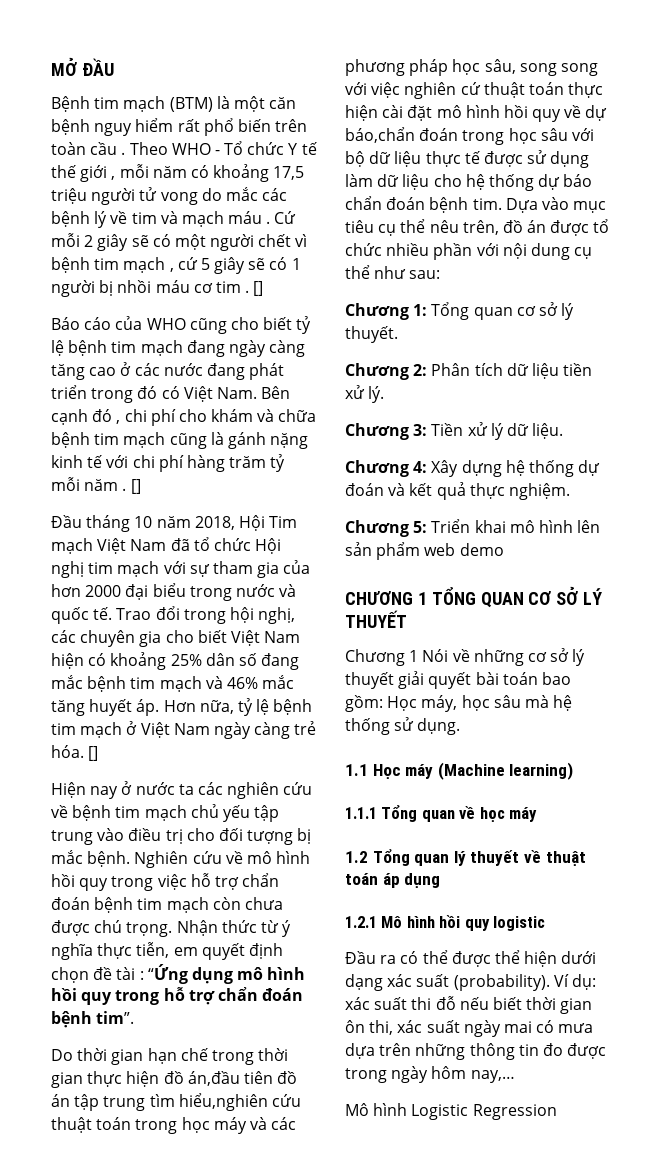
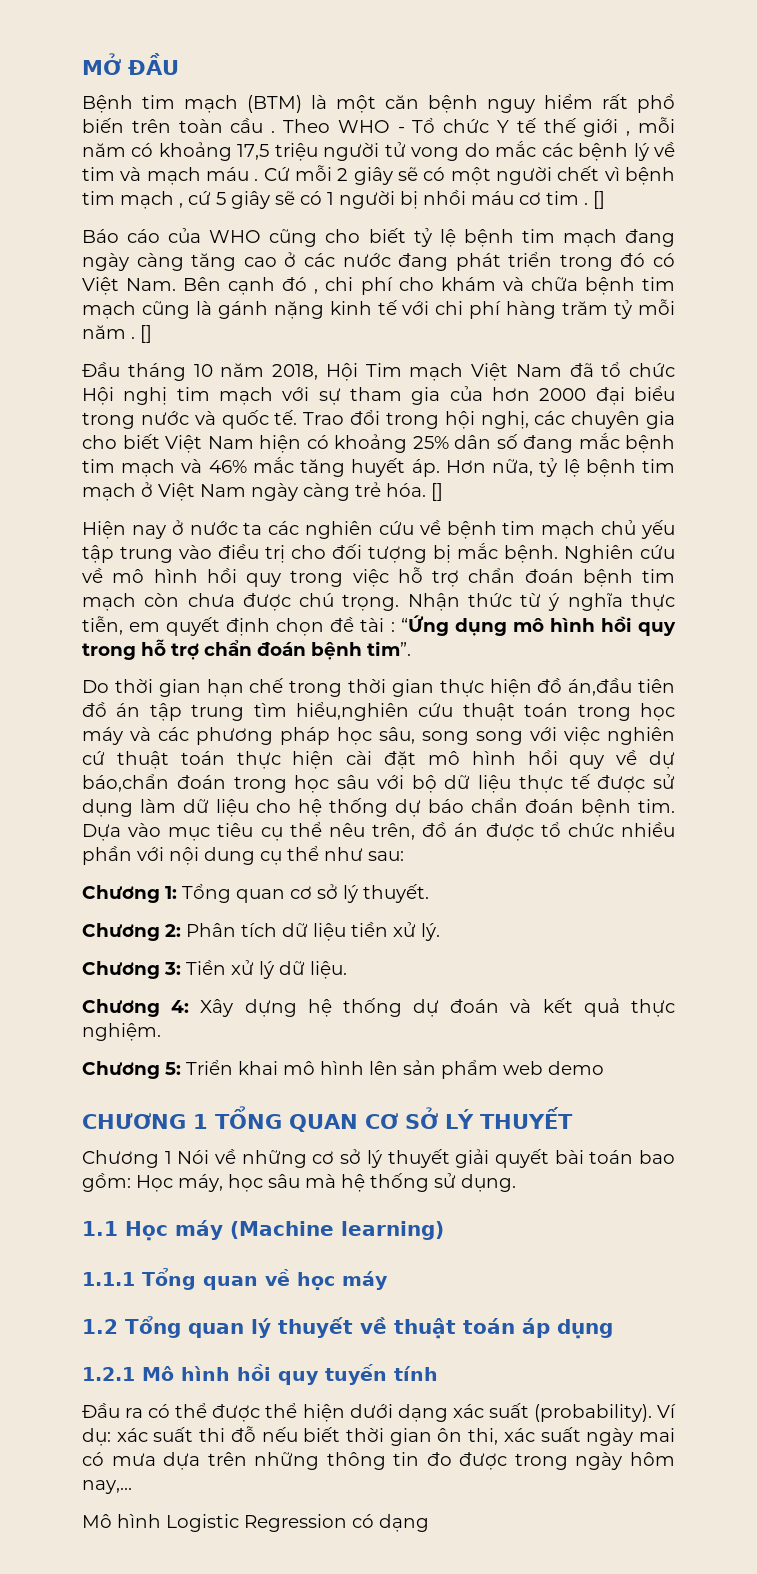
- 1.2.1 Mô hình hồi quy logistic
+ 1.2.1 Mô hình hồi quy tuyến tính
- Mô hình Logistic Regression
+ Mô hình Logistic Regression có dạng

